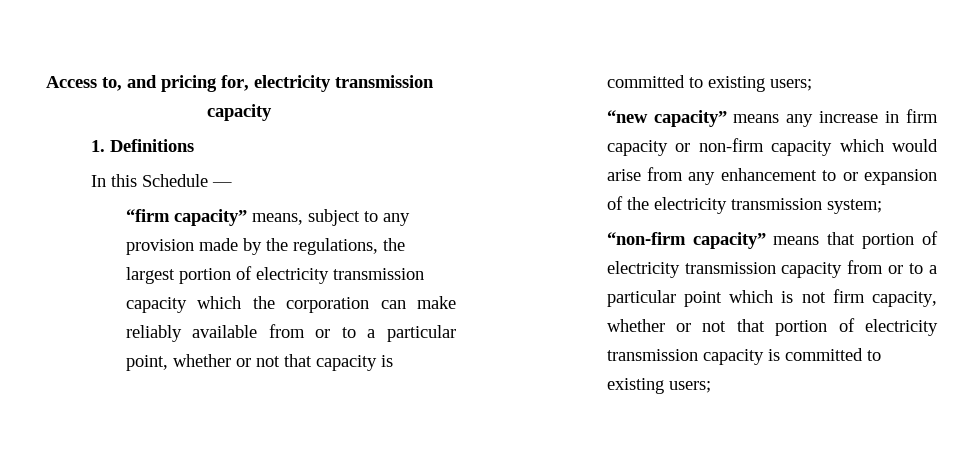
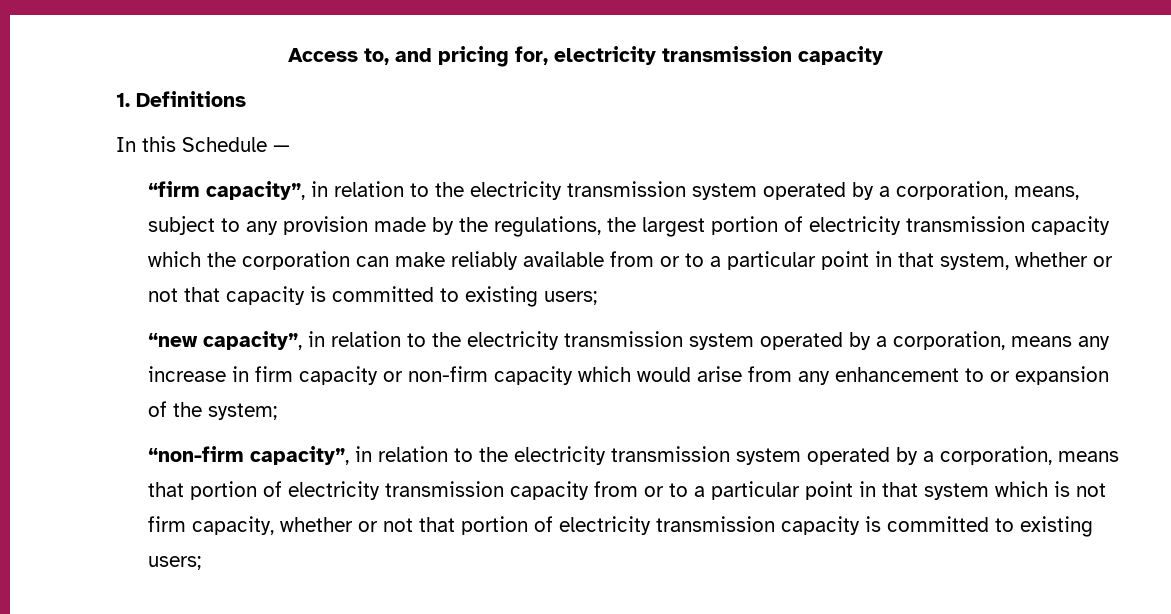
- “firm capacity” means, subject to any provision made by the regulations, the largest portion of electricity transmission capacity which the corporation can make reliably available from or to a particular point, whether or not that capacity is committed to existing users;
+ “firm capacity”, in relation to the electricity transmission system operated by a corporation, means, subject to any provision made by the regulations, the largest portion of electricity transmission capacity which the corporation can make reliably available from or to a particular point in that system, whether or not that capacity is committed to existing users;
- “new capacity” means any increase in firm capacity or non-firm capacity which would arise from any enhancement to or expansion of the electricity transmission system;
+ “new capacity”, in relation to the electricity transmission system operated by a corporation, means any increase in firm capacity or non-firm capacity which would arise from any enhancement to or expansion of the system;
- “non-firm capacity” means that portion of electricity transmission capacity from or to a particular point which is not firm capacity, whether or not that portion of electricity transmission capacity is committed to existing users;
+ “non-firm capacity”, in relation to the electricity transmission system operated by a corporation, means that portion of electricity transmission capacity from or to a particular point in that system which is not firm capacity, whether or not that portion of electricity transmission capacity is committed to existing users;

